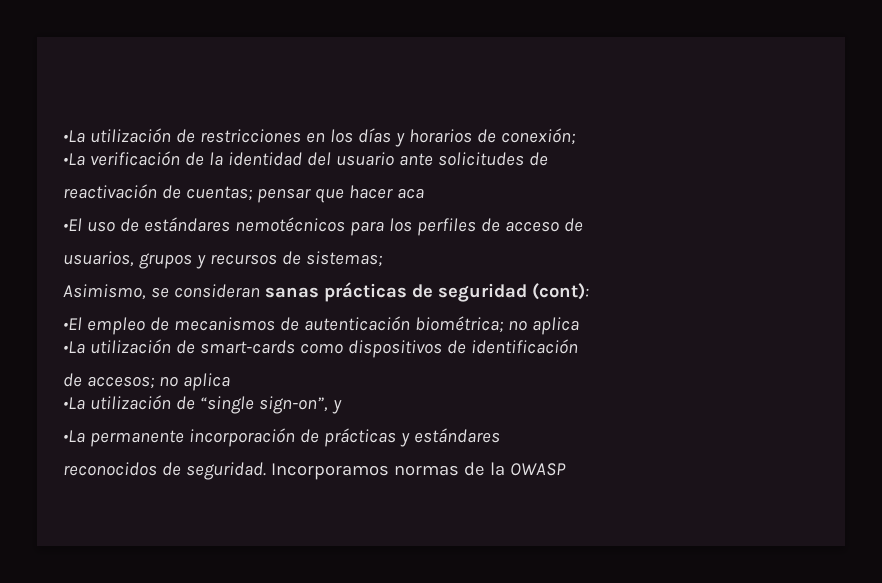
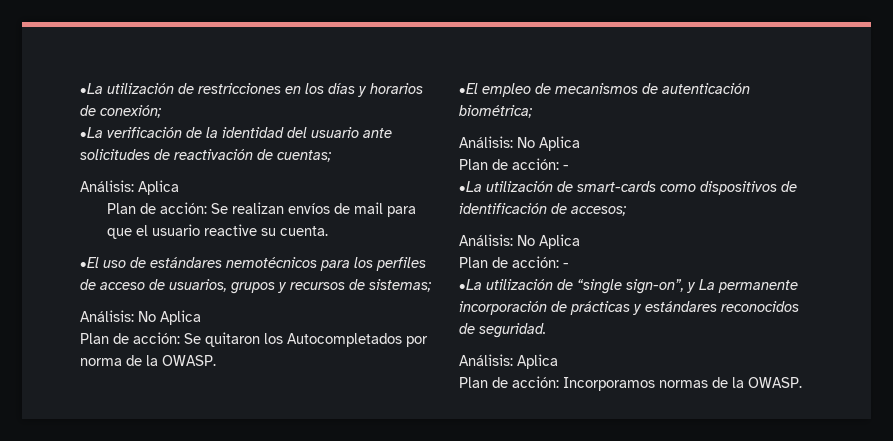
- •La verificación de la identidad del usuario ante solicitudes de
- reactivación de cuentas; pensar que hacer aca
+ •La verificación de la identidad del usuario ante solicitudes de reactivación de cuentas;
+ Análisis: Aplica
+ Plan de acción: Se realizan envíos de mail para que el usuario reactive su cuenta.
- •El uso de estándares nemotécnicos para los perfiles de acceso de
- usuarios, grupos y recursos de sistemas;
- Asimismo, se consideran sanas prácticas de seguridad (cont):
+ •El uso de estándares nemotécnicos para los perfiles de acceso de usuarios, grupos y recursos de sistemas;
+ Análisis: No Aplica
+ Plan de acción: Se quitaron los Autocompletados por norma de la OWASP.
- •El empleo de mecanismos de autenticación biométrica; no aplica
+ •El empleo de mecanismos de autenticación biométrica;
+ Análisis: No Aplica
+ Plan de acción: -
- •La utilización de smart-cards como dispositivos de identificación
- de accesos; no aplica
+ •La utilización de smart-cards como dispositivos de identificación de accesos;
+ Análisis: No Aplica
+ Plan de acción: -
- •La utilización de “single sign-on”, y
- •La permanente incorporación de prácticas y estándares
- reconocidos de seguridad. Incorporamos normas de la OWASP
+ •La utilización de “single sign-on”, y La permanente incorporación de prácticas y estándares reconocidos de seguridad.
+ Análisis: Aplica
+ Plan de acción: Incorporamos normas de la OWASP.

